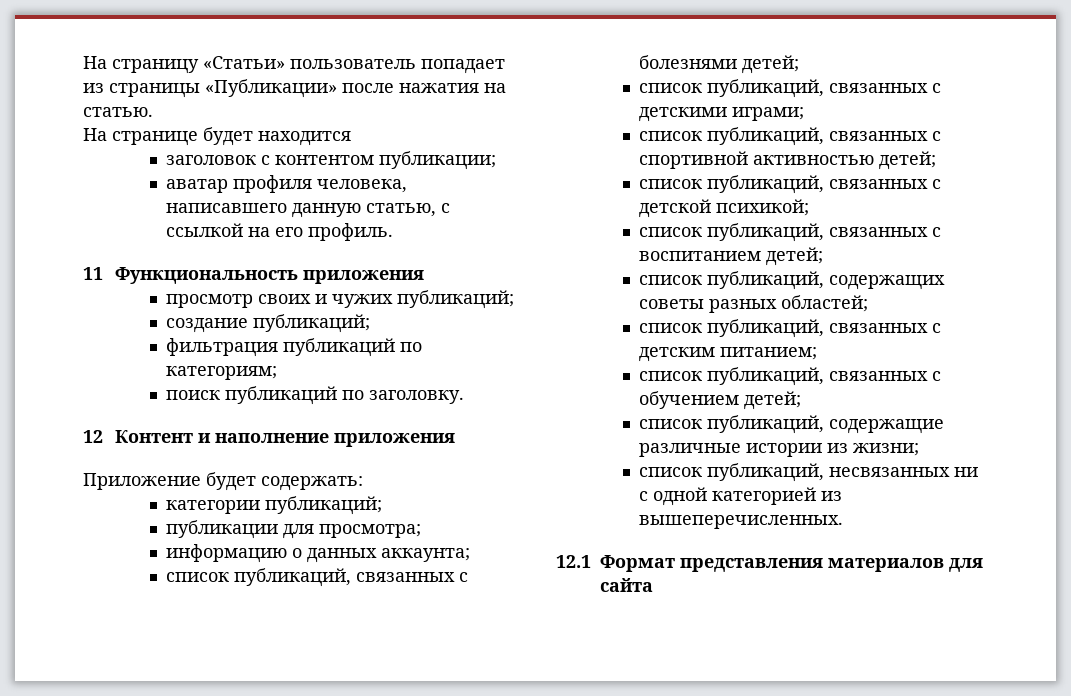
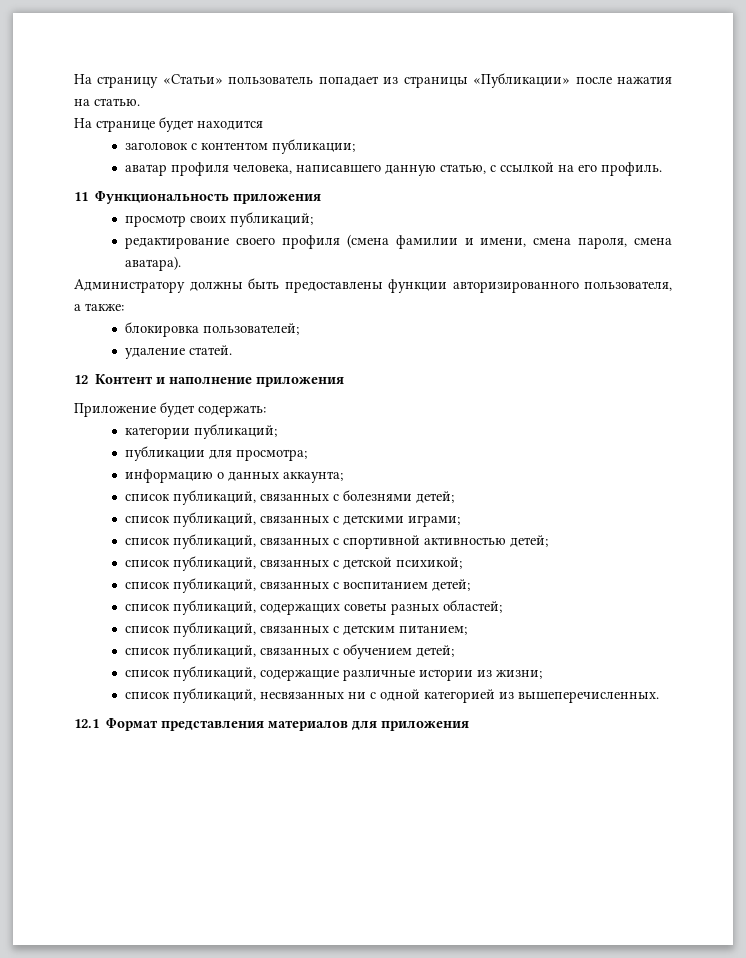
- просмотр своих и чужих публикаций;
- создание публикаций;
- фильтрация публикаций по категориям;
- поиск публикаций по заголовку.
+ просмотр своих публикаций;
+ редактирование своего профиля (смена фамилии и имени, смена пароля, смена аватара).
+ Администратору должны быть предоставлены функции авторизированного пользователя, а также:
+ блокировка пользователей;
+ удаление статей.
- 12.1 Формат представления материалов для сайта
+ 12.1 Формат представления материалов для приложения

